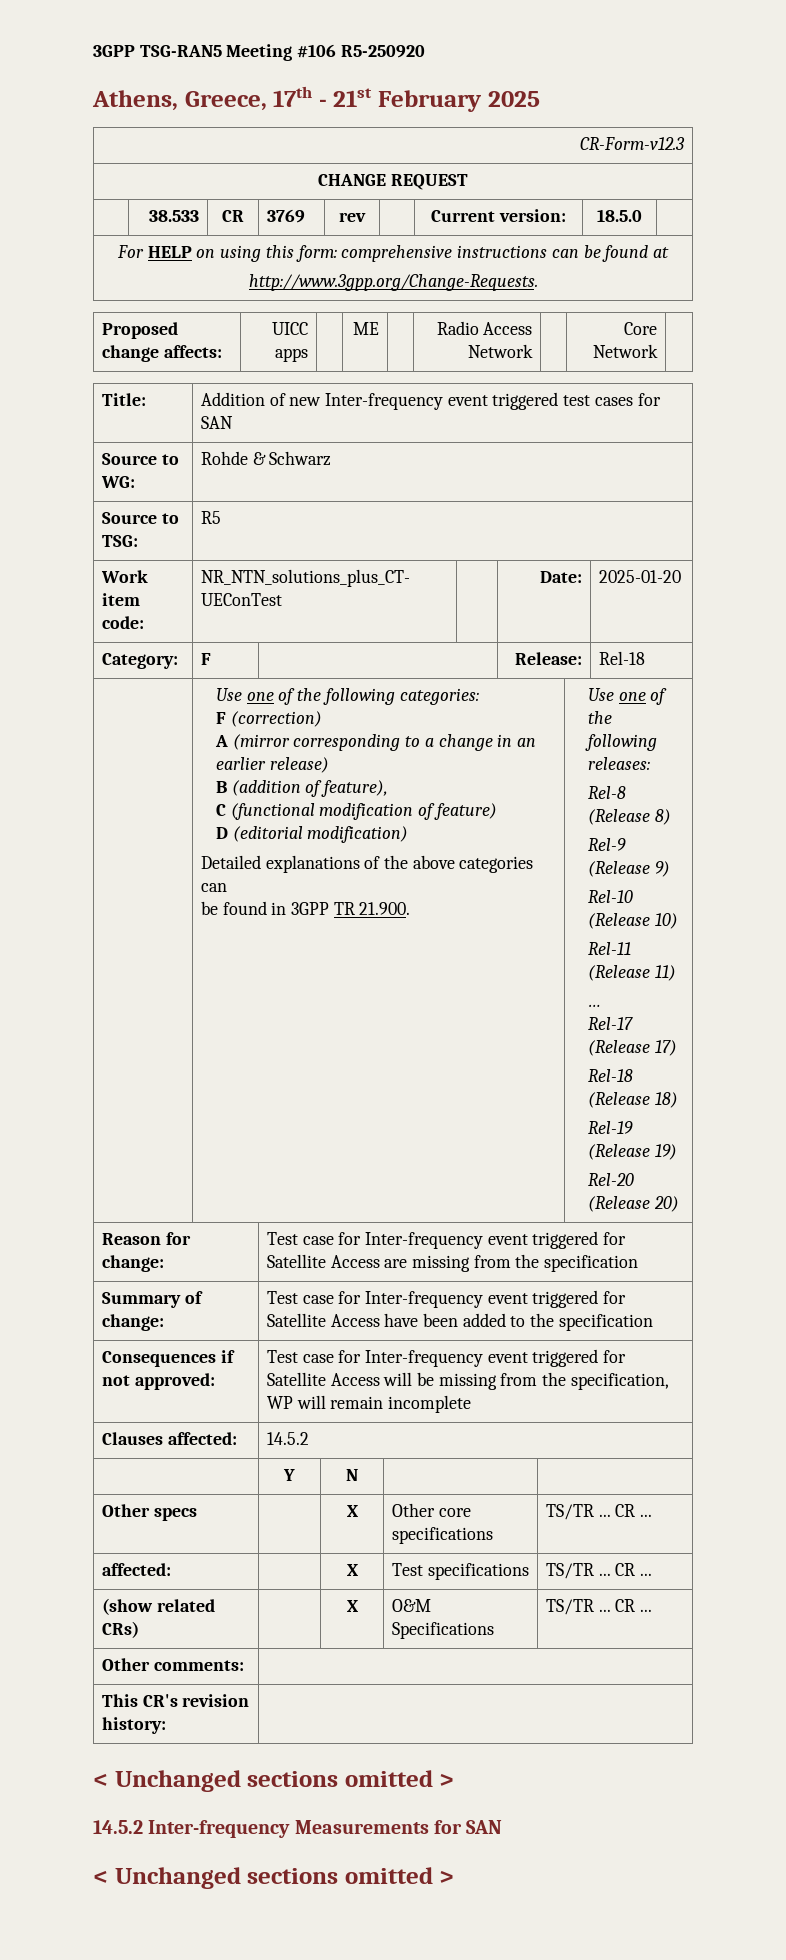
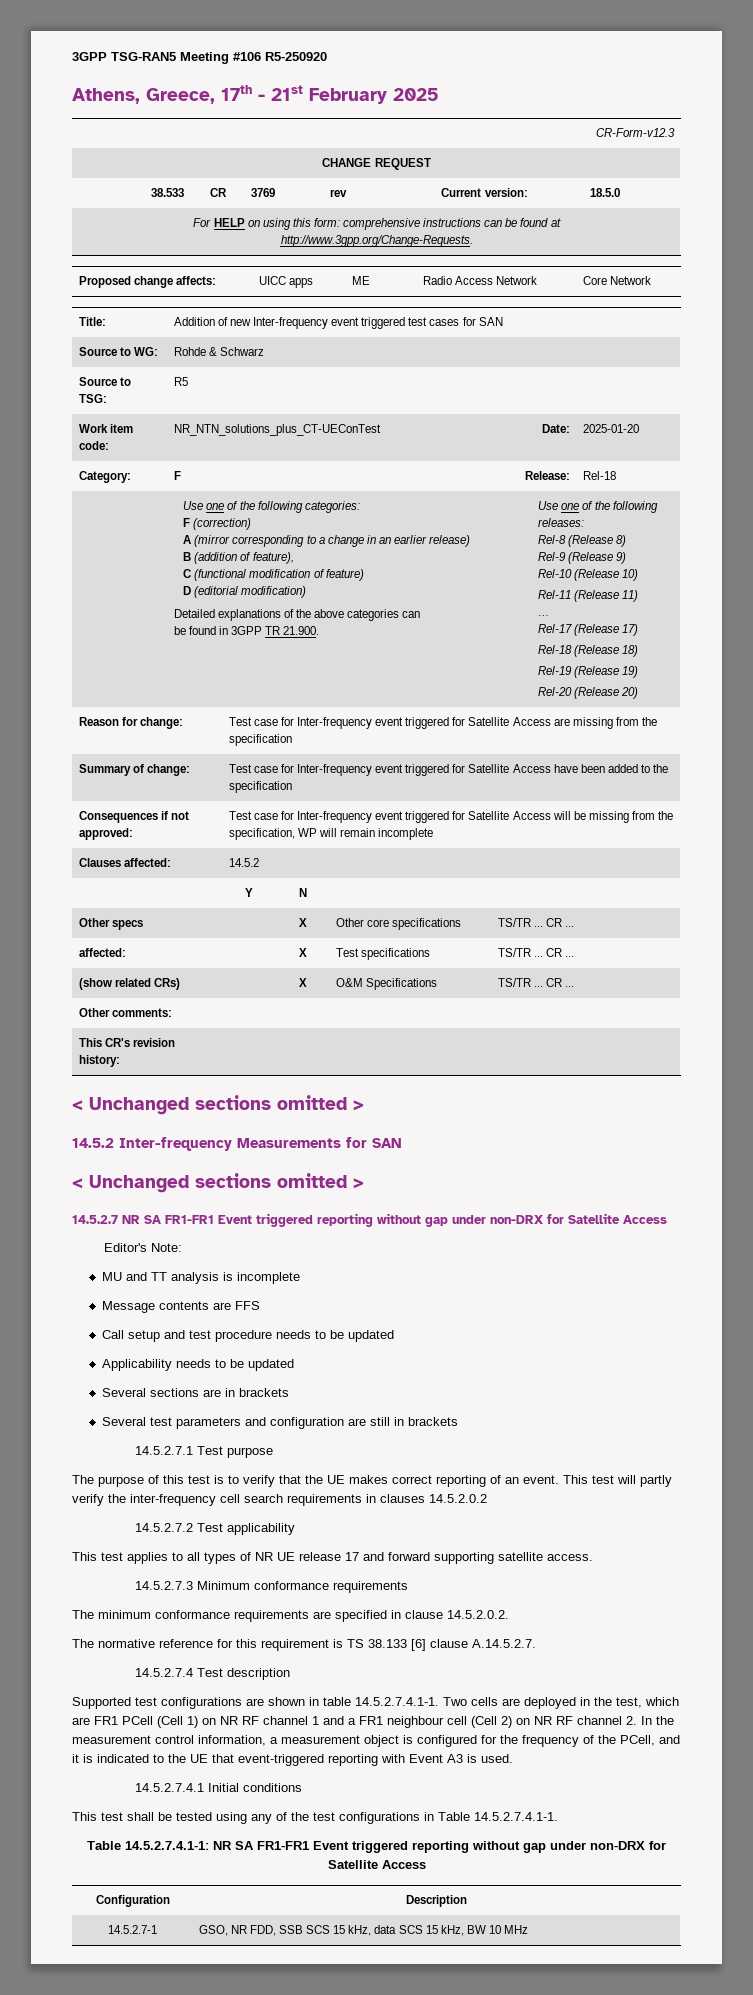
+ 14.5.2.7 NR SA FR1-FR1 Event triggered reporting without gap under non-DRX for Satellite Access
+ Editor's Note:
+ MU and TT analysis is incomplete
+ Message contents are FFS
+ Call setup and test procedure needs to be updated
+ Applicability needs to be updated
+ Several sections are in brackets
+ Several test parameters and configuration are still in brackets
+ 14.5.2.7.1 Test purpose
+ The purpose of this test is to verify that the UE makes correct reporting of an event. This test will partly verify the inter-frequency cell search requirements in clauses 14.5.2.0.2
+ 14.5.2.7.2 Test applicability
+ This test applies to all types of NR UE release 17 and forward supporting satellite access.
+ 14.5.2.7.3 Minimum conformance requirements
+ The minimum conformance requirements are specified in clause 14.5.2.0.2.
+ The normative reference for this requirement is TS 38.133 [6] clause A.14.5.2.7.
+ 14.5.2.7.4 Test description
+ Supported test configurations are shown in table 14.5.2.7.4.1-1. Two cells are deployed in the test, which are FR1 PCell (Cell 1) on NR RF channel 1 and a FR1 neighbour cell (Cell 2) on NR RF channel 2. In the measurement control information, a measurement object is configured for the frequency of the PCell, and it is indicated to the UE that event-triggered reporting with Event A3 is used.
+ 14.5.2.7.4.1 Initial conditions
+ This test shall be tested using any of the test configurations in Table 14.5.2.7.4.1-1.
+ Table 14.5.2.7.4.1-1: NR SA FR1-FR1 Event triggered reporting without gap under non-DRX for Satellite Access
+ Configuration | Description
+ 14.5.2.7-1 | GSO, NR FDD, SSB SCS 15 kHz, data SCS 15 kHz, BW 10 MHz

